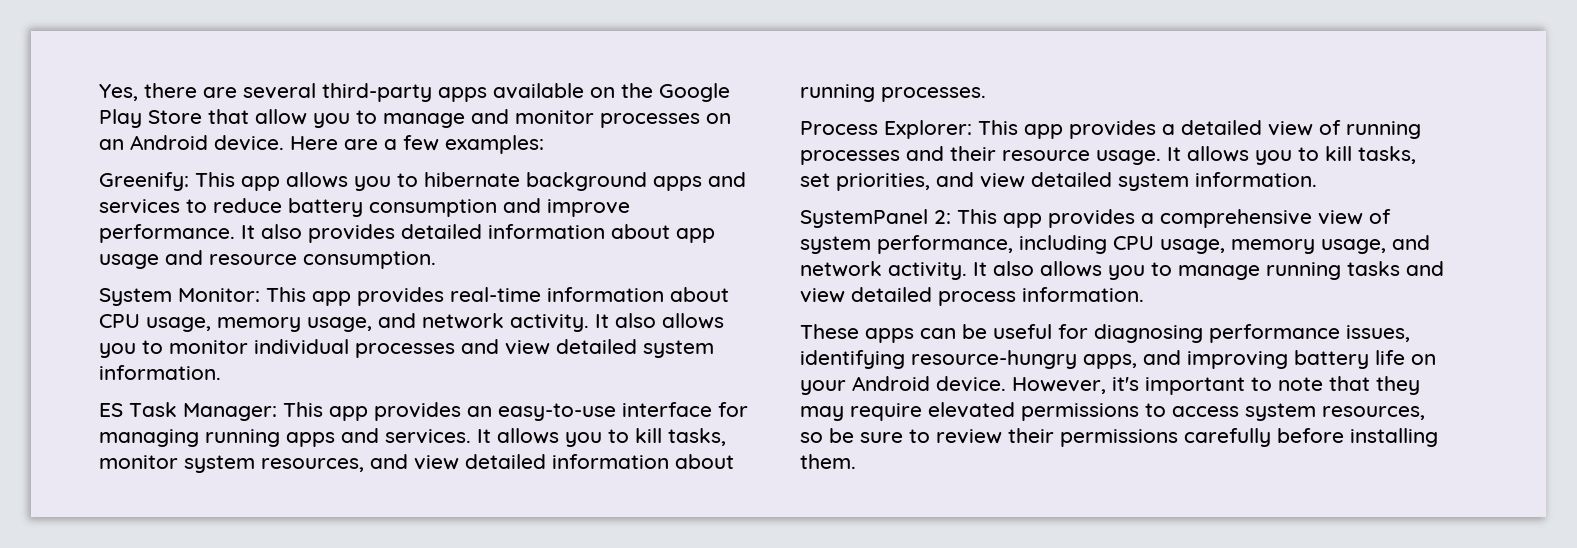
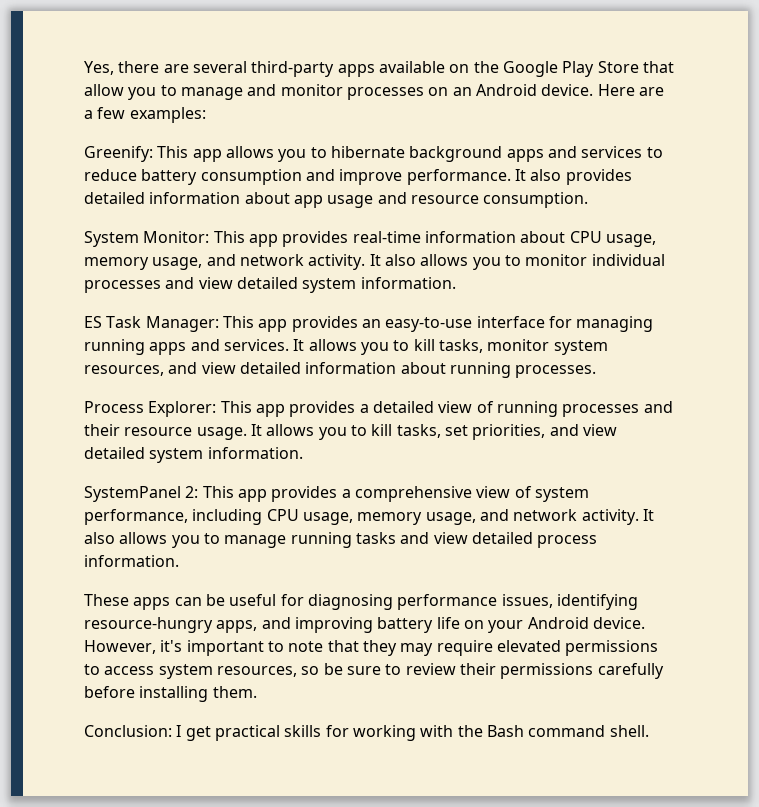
+ Conclusion: I get practical skills for working with the Bash command shell.

